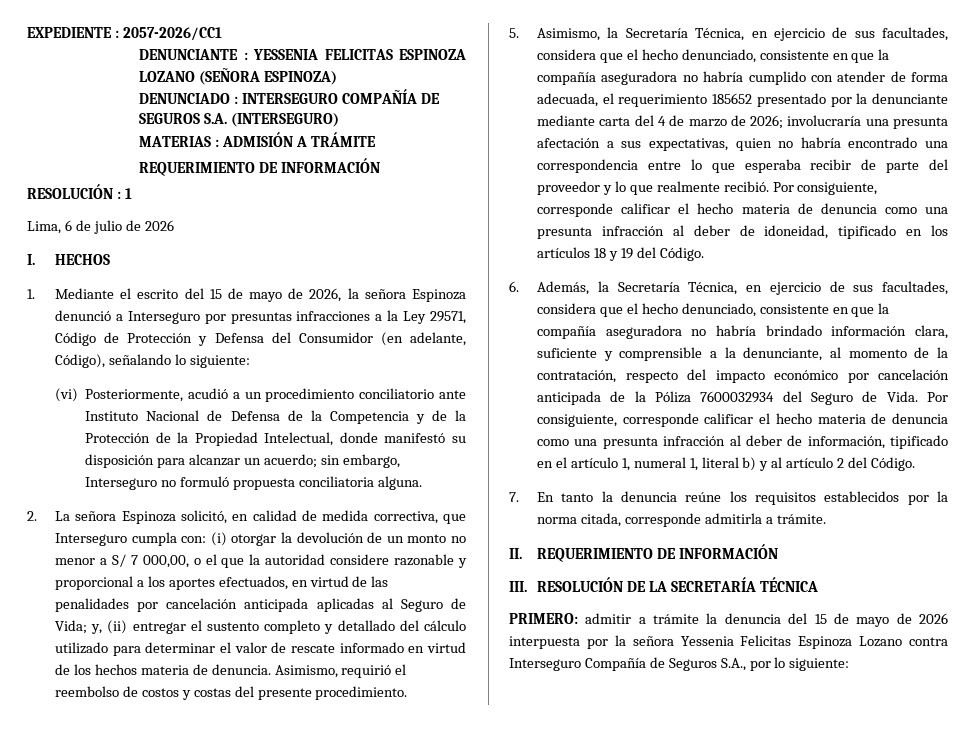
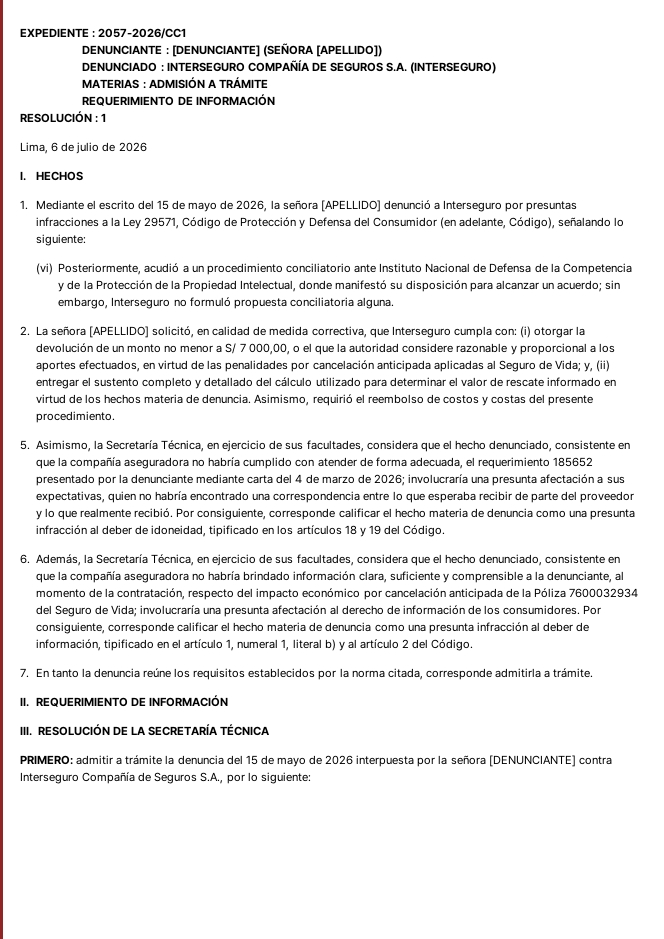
- DENUNCIANTE : YESSENIA FELICITAS ESPINOZA LOZANO (SEÑORA ESPINOZA)
+ DENUNCIANTE : [DENUNCIANTE] (SEÑORA [APELLIDO])
- 1. Mediante el escrito del 15 de mayo de 2026, la señora Espinoza denunció a Interseguro por presuntas infracciones a la Ley 29571, Código de Protección y Defensa del Consumidor (en adelante, Código), señalando lo siguiente:
+ 1. Mediante el escrito del 15 de mayo de 2026, la señora [APELLIDO] denunció a Interseguro por presuntas infracciones a la Ley 29571, Código de Protección y Defensa del Consumidor (en adelante, Código), señalando lo siguiente:
- 2. La señora Espinoza solicitó, en calidad de medida correctiva, que Interseguro cumpla con:
+ 2. La señora [APELLIDO] solicitó, en calidad de medida correctiva, que Interseguro cumpla con:
- 6. Además, la Secretaría Técnica, en ejercicio de sus facultades, considera que el hecho denunciado, consistente en que la compañía aseguradora no habría brindado información clara, suficiente y comprensible a la denunciante, al momento de la contratación, respecto del impacto económico por cancelación anticipada de la Póliza 7600032934 del Seguro de Vida.
+ 6. Además, la Secretaría Técnica, en ejercicio de sus facultades, considera que el hecho denunciado, consistente en que la compañía aseguradora no habría brindado información clara, suficiente y comprensible a la denunciante, al momento de la contratación, respecto del impacto económico por cancelación anticipada de la Póliza 7600032934 del Seguro de Vida; involucraría una presunta afectación al derecho de información de los consumidores.
- PRIMERO: admitir a trámite la denuncia del 15 de mayo de 2026 interpuesta por la señora Yessenia Felicitas Espinoza Lozano contra Interseguro Compañía de Seguros S.A., por lo siguiente:
+ PRIMERO: admitir a trámite la denuncia del 15 de mayo de 2026 interpuesta por la señora [DENUNCIANTE] contra Interseguro Compañía de Seguros S.A., por lo siguiente:

